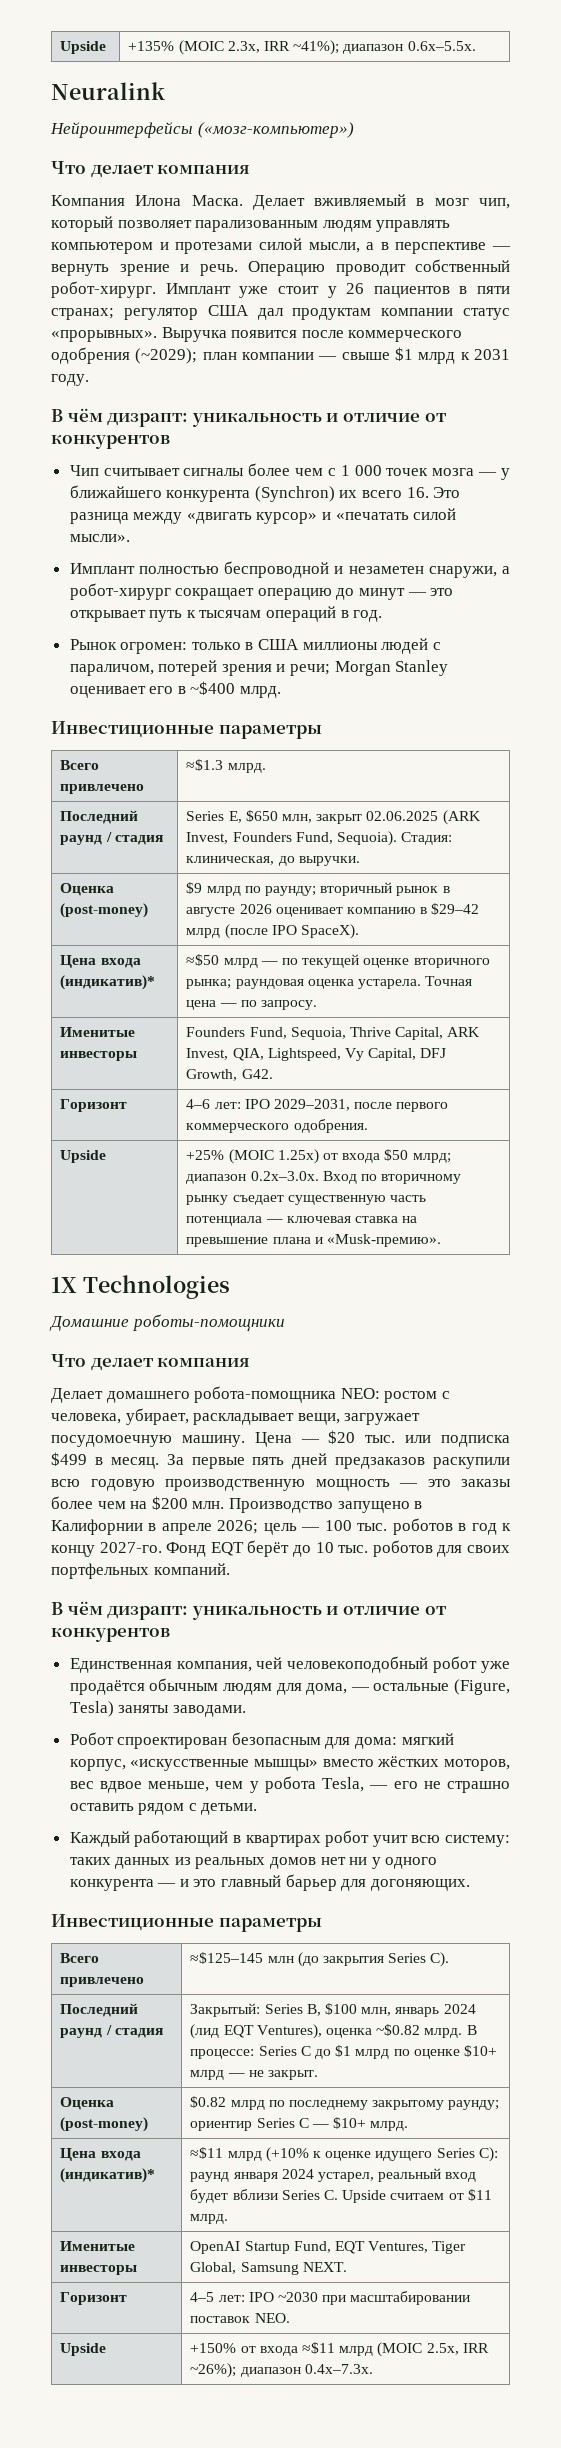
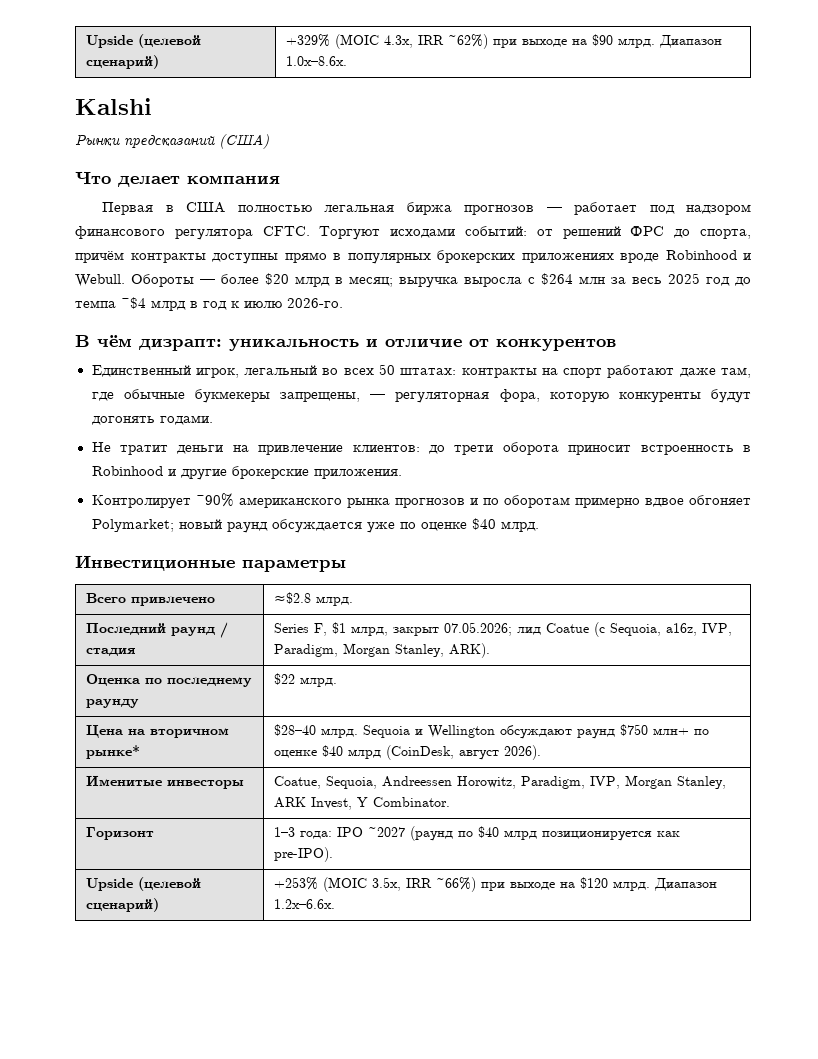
- Upside | +135% (MOIC 2.3x, IRR ~41%); диапазон 0.6x–5.5x.
- Neuralink
- Нейроинтерфейсы («мозг-компьютер»)
+ Upside (целевой сценарий) | +329% (MOIC 4.3x, IRR ~62%) при выходе на $90 млрд. Диапазон 1.0x–8.6x.
+ Kalshi
+ Рынки предсказаний (США)
  Что делает компания
- Компания Илона Маска. Делает вживляемый в мозг чип, который позволяет парализованным людям управлять компьютером и протезами силой мысли, а в перспективе — вернуть зрение и речь. Операцию проводит собственный робот-хирург. Имплант уже стоит у 26 пациентов в пяти странах; регулятор США дал продуктам компании статус «прорывных». Выручка появится после коммерческого одобрения (~2029); план компании — свыше $1 млрд к 2031 году.
+ Первая в США полностью легальная биржа прогнозов — работает под надзором финансового регулятора CFTC. Торгуют исходами событий: от решений ФРС до спорта, причём контракты доступны прямо в популярных брокерских приложениях вроде Robinhood и Webull. Обороты — более $20 млрд в месяц; выручка выросла с $264 млн за весь 2025 год до темпа ~$4 млрд в год к июлю 2026-го.
  В чём дизрапт: уникальность и отличие от конкурентов
- Чип считывает сигналы более чем с 1 000 точек мозга — у ближайшего конкурента (Synchron) их всего 16. Это разница между «двигать курсор» и «печатать силой мысли».
- Имплант полностью беспроводной и незаметен снаружи, а робот-хирург сокращает операцию до минут — это открывает путь к тысячам операций в год.
- Рынок огромен: только в США миллионы людей с параличом, потерей зрения и речи; Morgan Stanley оценивает его в ~$400 млрд.
+ Единственный игрок, легальный во всех 50 штатах: контракты на спорт работают даже там, где обычные букмекеры запрещены, — регуляторная фора, которую конкуренты будут догонять годами.
+ Не тратит деньги на привлечение клиентов: до трети оборота приносит встроенность в Robinhood и другие брокерские приложения.
+ Контролирует ~90% американского рынка прогнозов и по оборотам примерно вдвое обгоняет Polymarket; новый раунд обсуждается уже по оценке $40 млрд.
- Всего привлечено | ≈$1.3 млрд.
+ Всего привлечено | ≈$2.8 млрд.
- Последний раунд / стадия | Series E, $650 млн, закрыт 02.06.2025 (ARK Invest, Founders Fund, Sequoia). Стадия: клиническая, до выручки.
- Оценка (post-money) | $9 млрд по раунду; вторичный рынок в августе 2026 оценивает компанию в $29–42 млрд (после IPO SpaceX).
- Цена входа (индикатив)* | ≈$50 млрд — по текущей оценке вторичного рынка; раундовая оценка устарела. Точная цена — по запросу.
- Именитые инвесторы | Founders Fund, Sequoia, Thrive Capital, ARK Invest, QIA, Lightspeed, Vy Capital, DFJ Growth, G42.
- Горизонт | 4–6 лет: IPO 2029–2031, после первого коммерческого одобрения.
- Upside | +25% (MOIC 1.25x) от входа $50 млрд; диапазон 0.2x–3.0x. Вход по вторичному рынку съедает существенную часть потенциала — ключевая ставка на превышение плана и «Musk-премию».
- 1X Technologies
- Домашние роботы-помощники
- Что делает компания
- Делает домашнего робота-помощника NEO: ростом с человека, убирает, раскладывает вещи, загружает посудомоечную машину. Цена — $20 тыс. или подписка $499 в месяц. За первые пять дней предзаказов раскупили всю годовую производственную мощность — это заказы более чем на $200 млн. Производство запущено в Калифорнии в апреле 2026; цель — 100 тыс. роботов в год к концу 2027-го. Фонд EQT берёт до 10 тыс. роботов для своих портфельных компаний.
- В чём дизрапт: уникальность и отличие от конкурентов
- Единственная компания, чей человекоподобный робот уже продаётся обычным людям для дома, — остальные (Figure, Tesla) заняты заводами.
- Робот спроектирован безопасным для дома: мягкий корпус, «искусственные мышцы» вместо жёстких моторов, вес вдвое меньше, чем у робота Tesla, — его не страшно оставить рядом с детьми.
- Каждый работающий в квартирах робот учит всю систему: таких данных из реальных домов нет ни у одного конкурента — и это главный барьер для догоняющих.
- Инвестиционные параметры
- Всего привлечено | ≈$125–145 млн (до закрытия Series C).
- Последний раунд / стадия | Закрытый: Series B, $100 млн, январь 2024 (лид EQT Ventures), оценка ~$0.82 млрд. В процессе: Series C до $1 млрд по оценке $10+ млрд — не закрыт.
- Оценка (post-money) | $0.82 млрд по последнему закрытому раунду; ориентир Series C — $10+ млрд.
- Цена входа (индикатив)* | ≈$11 млрд (+10% к оценке идущего Series C): раунд января 2024 устарел, реальный вход будет вблизи Series C. Upside считаем от $11 млрд.
- Именитые инвесторы | OpenAI Startup Fund, EQT Ventures, Tiger Global, Samsung NEXT.
- Горизонт | 4–5 лет: IPO ~2030 при масштабировании поставок NEO.
- Upside | +150% от входа ≈$11 млрд (MOIC 2.5x, IRR ~26%); диапазон 0.4x–7.3x.
+ Последний раунд / стадия | Series F, $1 млрд, закрыт 07.05.2026; лид Coatue (с Sequoia, a16z, IVP, Paradigm, Morgan Stanley, ARK).
+ Оценка по последнему раунду | $22 млрд.
+ Цена на вторичном рынке* | $28–40 млрд. Sequoia и Wellington обсуждают раунд $750 млн+ по оценке $40 млрд (CoinDesk, август 2026).
+ Именитые инвесторы | Coatue, Sequoia, Andreessen Horowitz, Paradigm, IVP, Morgan Stanley, ARK Invest, Y Combinator.
+ Горизонт | 1–3 года: IPO ~2027 (раунд по $40 млрд позиционируется как pre-IPO).
+ Upside (целевой сценарий) | +253% (MOIC 3.5x, IRR ~66%) при выходе на $120 млрд. Диапазон 1.2x–6.6x.

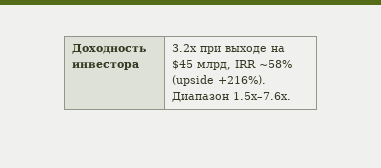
- Upside (целевой сценарий) | +329% (MOIC 4.3x, IRR ~62%) при выходе на $90 млрд. Диапазон 1.0x–8.6x.
- Kalshi
- Рынки предсказаний (США)
- Что делает компания
- Первая в США полностью легальная биржа прогнозов — работает под надзором финансового регулятора CFTC. Торгуют исходами событий: от решений ФРС до спорта, причём контракты доступны прямо в популярных брокерских приложениях вроде Robinhood и Webull. Обороты — более $20 млрд в месяц; выручка выросла с $264 млн за весь 2025 год до темпа ~$4 млрд в год к июлю 2026-го.
- В чём дизрапт: уникальность и отличие от конкурентов
- Единственный игрок, легальный во всех 50 штатах: контракты на спорт работают даже там, где обычные букмекеры запрещены, — регуляторная фора, которую конкуренты будут догонять годами.
- Не тратит деньги на привлечение клиентов: до трети оборота приносит встроенность в Robinhood и другие брокерские приложения.
- Контролирует ~90% американского рынка прогнозов и по оборотам примерно вдвое обгоняет Polymarket; новый раунд обсуждается уже по оценке $40 млрд.
- Инвестиционные параметры
- Всего привлечено | ≈$2.8 млрд.
- Последний раунд / стадия | Series F, $1 млрд, закрыт 07.05.2026; лид Coatue (с Sequoia, a16z, IVP, Paradigm, Morgan Stanley, ARK).
- Оценка по последнему раунду | $22 млрд.
- Цена на вторичном рынке* | $28–40 млрд. Sequoia и Wellington обсуждают раунд $750 млн+ по оценке $40 млрд (CoinDesk, август 2026).
- Именитые инвесторы | Coatue, Sequoia, Andreessen Horowitz, Paradigm, IVP, Morgan Stanley, ARK Invest, Y Combinator.
- Горизонт | 1–3 года: IPO ~2027 (раунд по $40 млрд позиционируется как pre-IPO).
- Upside (целевой сценарий) | +253% (MOIC 3.5x, IRR ~66%) при выходе на $120 млрд. Диапазон 1.2x–6.6x.
+ Доходность инвестора | 3.2x при выходе на $45 млрд, IRR ~58% (upside +216%). Диапазон 1.5x–7.6x.

